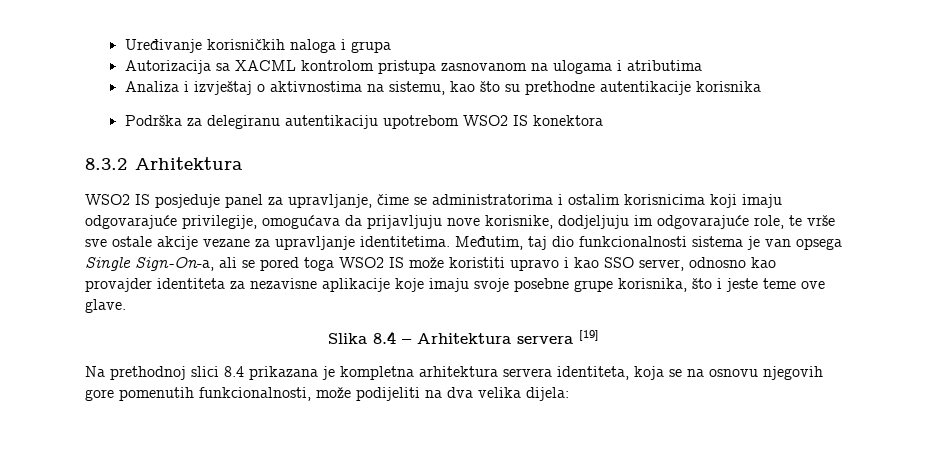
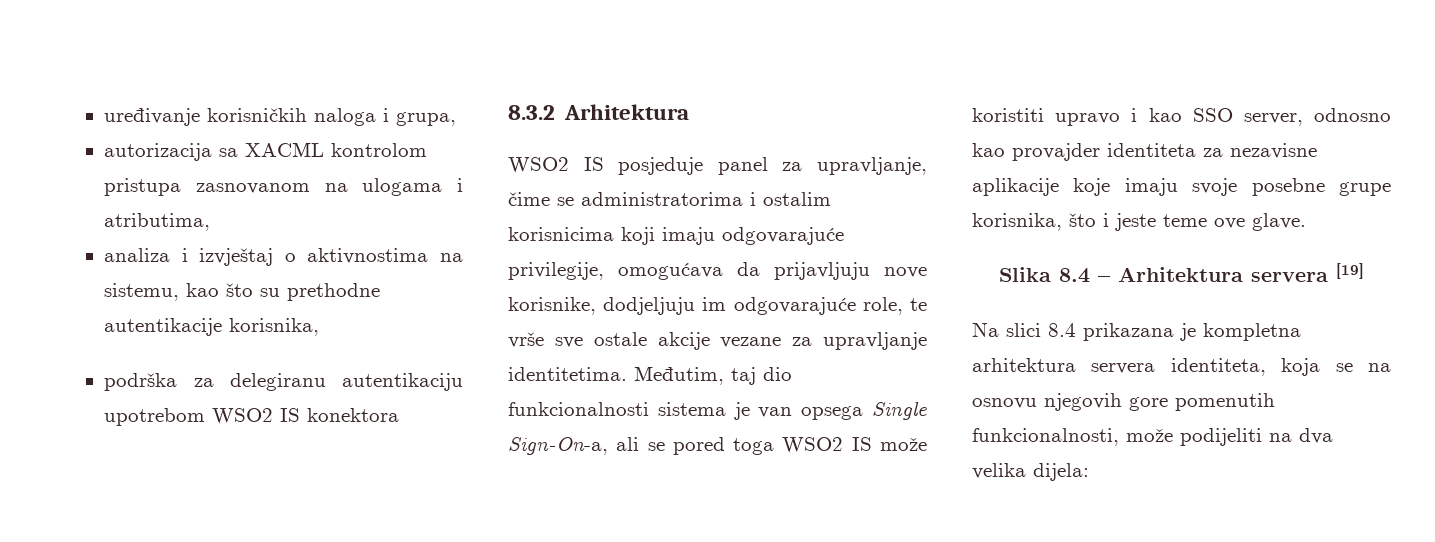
- Uređivanje korisničkih naloga i grupa
- Autorizacija sa XACML kontrolom pristupa zasnovanom na ulogama i atributima
- Analiza i izvještaj o aktivnostima na sistemu, kao što su prethodne autentikacije korisnika
- Podrška za delegiranu autentikaciju upotrebom WSO2 IS konektora
+ uređivanje korisničkih naloga i grupa,
+ autorizacija sa XACML kontrolom pristupa zasnovanom na ulogama i atributima,
+ analiza i izvještaj o aktivnostima na sistemu, kao što su prethodne autentikacije korisnika,
+ podrška za delegiranu autentikaciju upotrebom WSO2 IS konektora
- Na prethodnoj slici 8.4 prikazana je kompletna arhitektura servera identiteta, koja se na osnovu njegovih gore pomenutih funkcionalnosti, može podijeliti na dva velika dijela:
+ Na slici 8.4 prikazana je kompletna arhitektura servera identiteta, koja se na osnovu njegovih gore pomenutih funkcionalnosti, može podijeliti na dva velika dijela:

